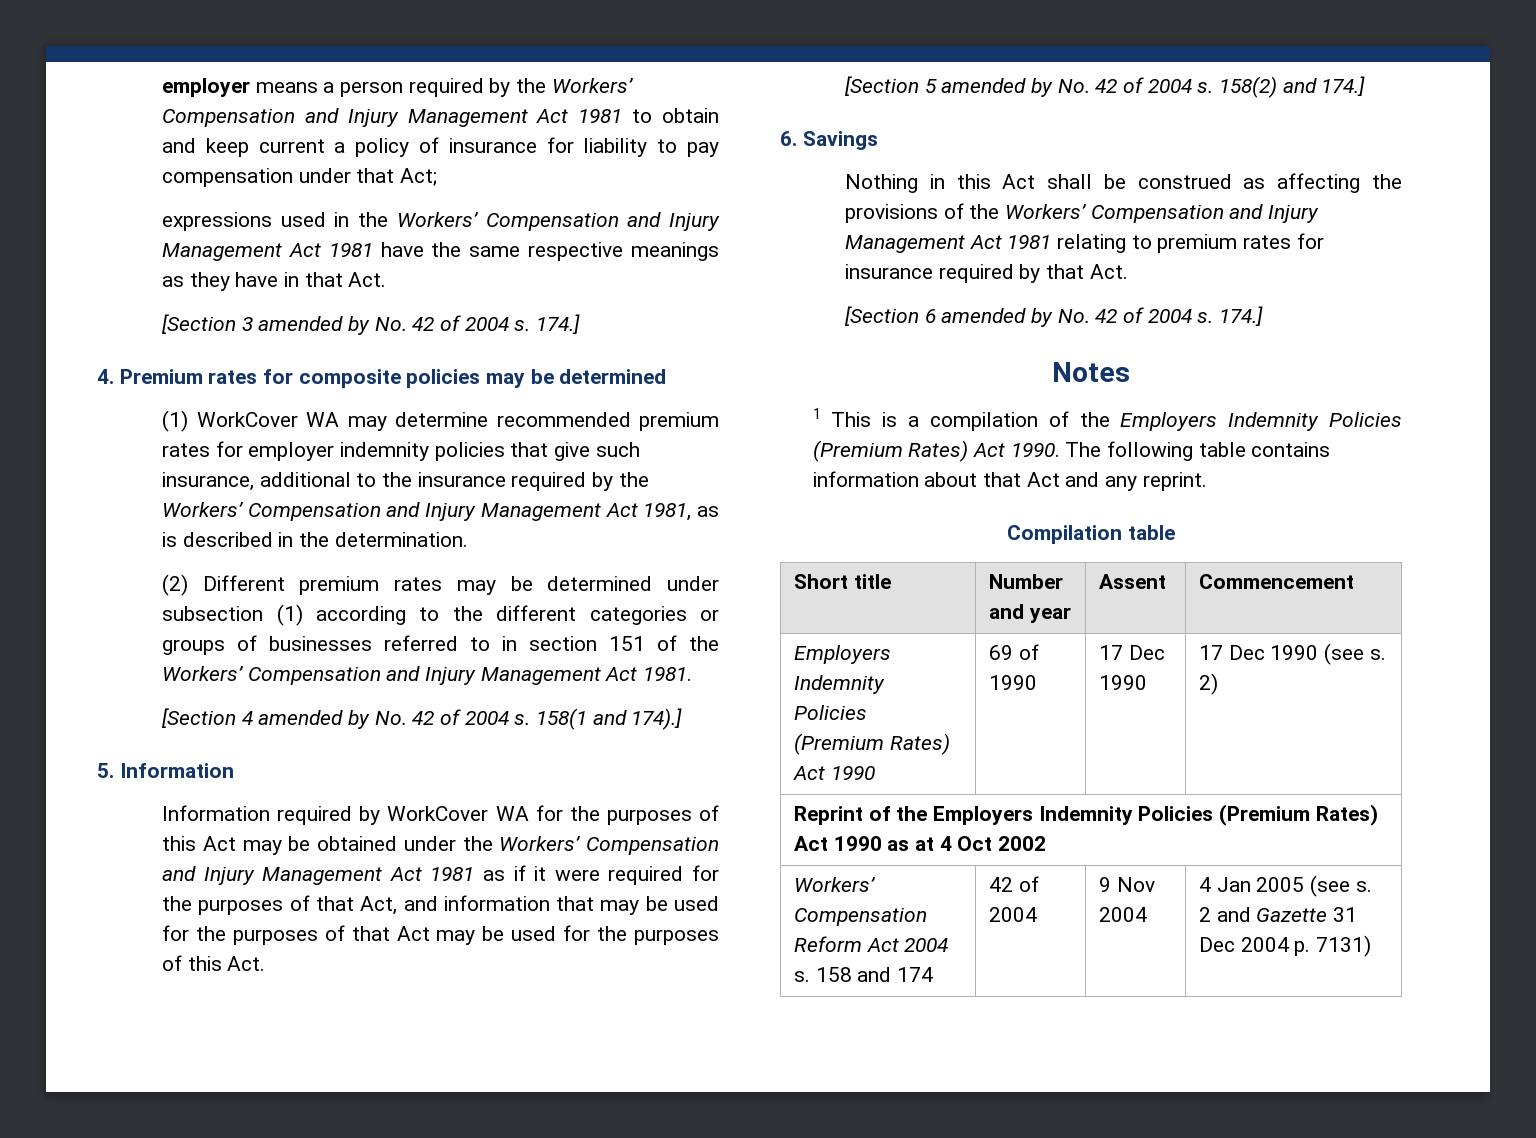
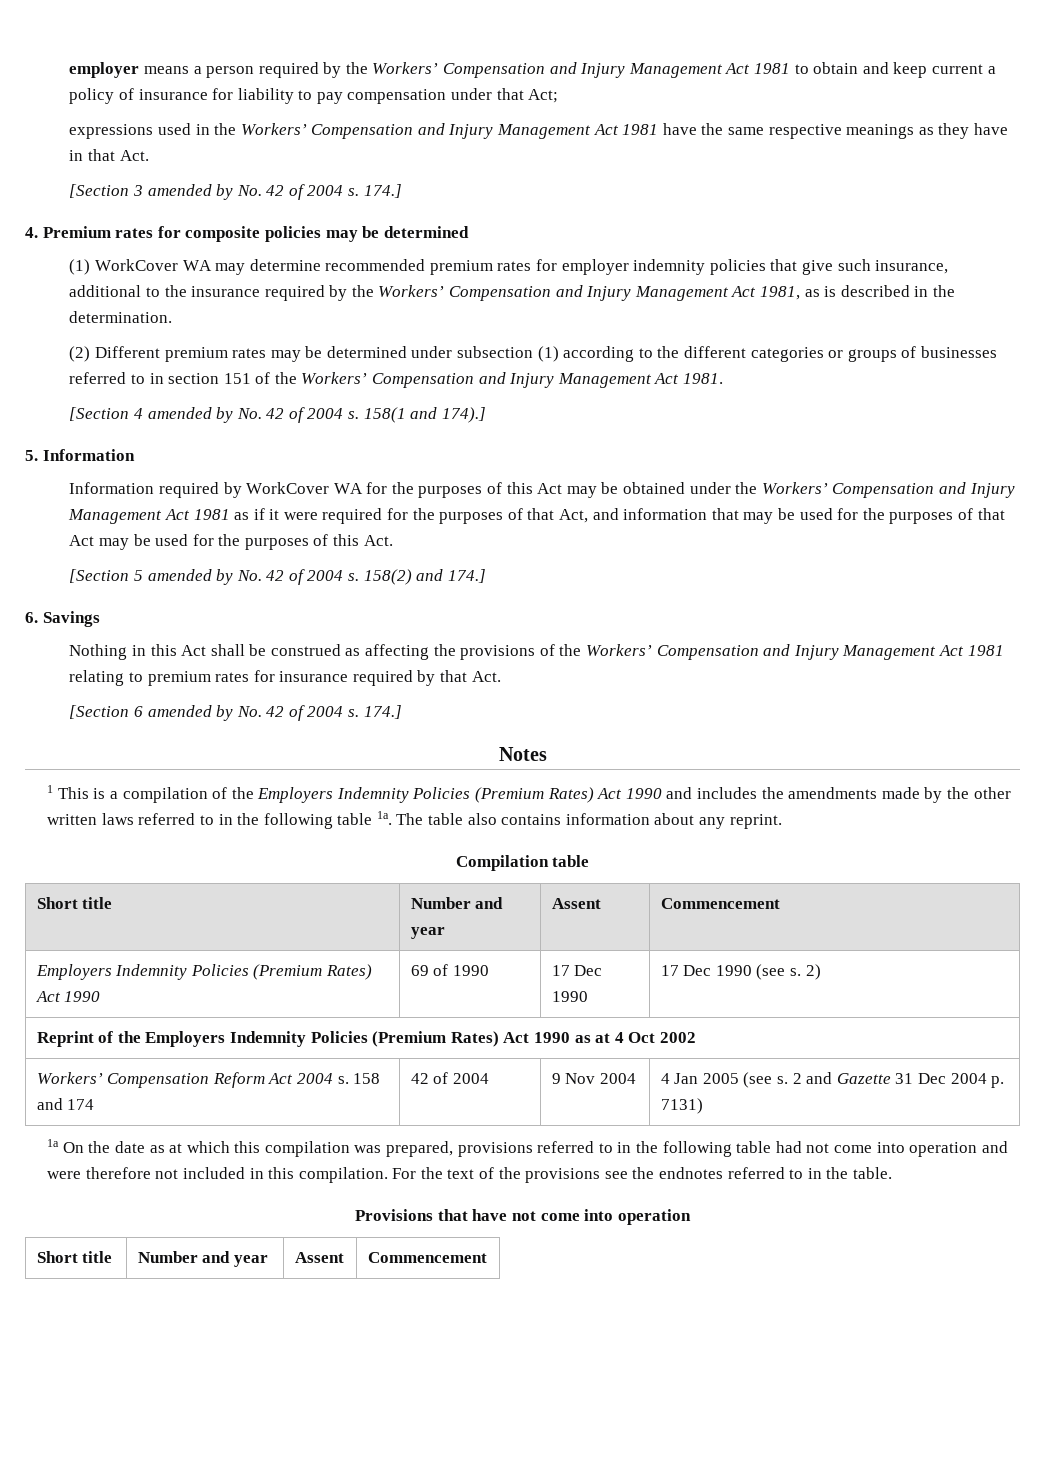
- 1 This is a compilation of the Employers Indemnity Policies (Premium Rates) Act 1990. The following table contains information about that Act and any reprint.
+ 1 This is a compilation of the Employers Indemnity Policies (Premium Rates) Act 1990 and includes the amendments made by the other written laws referred to in the following table 1a. The table also contains information about any reprint.
+ 1a On the date as at which this compilation was prepared, provisions referred to in the following table had not come into operation and were therefore not included in this compilation. For the text of the provisions see the endnotes referred to in the table.
+ Provisions that have not come into operation
+ Short title | Number and year | Assent | Commencement

